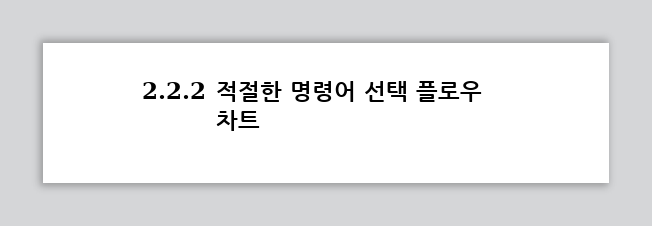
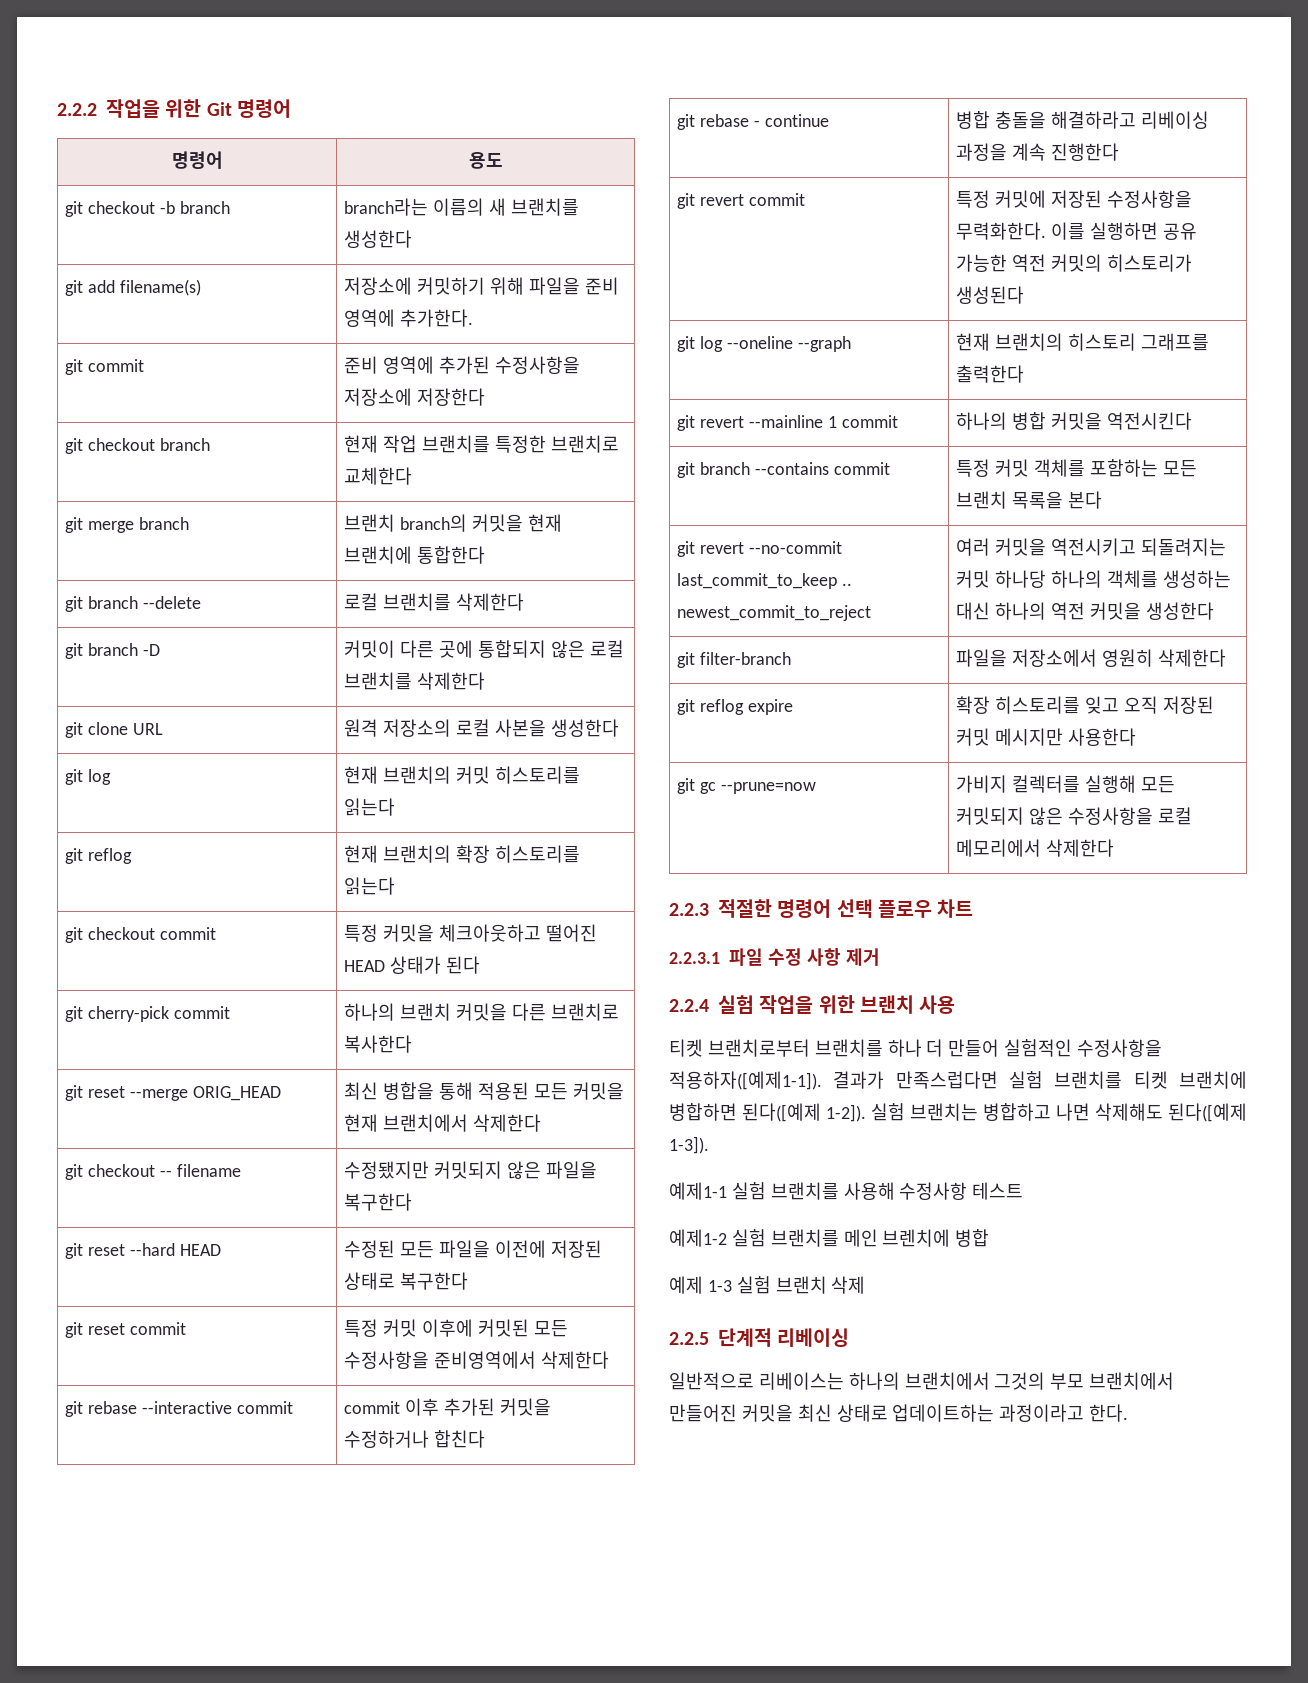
- 2.2.2 적절한 명령어 선택 플로우 차트
+ 2.2.2 작업을 위한 Git 명령어
+ 명령어 | 용도
+ git checkout -b branch | branch라는 이름의 새 브랜치를 생성한다
+ git add filename(s) | 저장소에 커밋하기 위해 파일을 준비 영역에 추가한다.
+ git commit | 준비 영역에 추가된 수정사항을 저장소에 저장한다
+ git checkout branch | 현재 작업 브랜치를 특정한 브랜치로 교체한다
+ git merge branch | 브랜치 branch의 커밋을 현재 브랜치에 통합한다
+ git branch --delete | 로컬 브랜치를 삭제한다
+ git branch -D | 커밋이 다른 곳에 통합되지 않은 로컬 브랜치를 삭제한다
+ git clone URL | 원격 저장소의 로컬 사본을 생성한다
+ git log | 현재 브랜치의 커밋 히스토리를 읽는다
+ git reflog | 현재 브랜치의 확장 히스토리를 읽는다
+ git checkout commit | 특정 커밋을 체크아웃하고 떨어진 HEAD 상태가 된다
+ git cherry-pick commit | 하나의 브랜치 커밋을 다른 브랜치로 복사한다
+ git reset --merge ORIG_HEAD | 최신 병합을 통해 적용된 모든 커밋을 현재 브랜치에서 삭제한다
+ git checkout -- filename | 수정됐지만 커밋되지 않은 파일을 복구한다
+ git reset --hard HEAD | 수정된 모든 파일을 이전에 저장된 상태로 복구한다
+ git reset commit | 특정 커밋 이후에 커밋된 모든 수정사항을 준비영역에서 삭제한다
+ git rebase --interactive commit | commit 이후 추가된 커밋을 수정하거나 합친다
+ git rebase - continue | 병합 충돌을 해결하라고 리베이싱 과정을 계속 진행한다
+ git revert commit | 특정 커밋에 저장된 수정사항을 무력화한다. 이를 실행하면 공유 가능한 역전 커밋의 히스토리가 생성된다
+ git log --oneline --graph | 현재 브랜치의 히스토리 그래프를 출력한다
+ git revert --mainline 1 commit | 하나의 병합 커밋을 역전시킨다
+ git branch --contains commit | 특정 커밋 객체를 포함하는 모든 브랜치 목록을 본다
+ git revert --no-commit last_commit_to_keep .. newest_commit_to_reject | 여러 커밋을 역전시키고 되돌려지는 커밋 하나당 하나의 객체를 생성하는 대신 하나의 역전 커밋을 생성한다
+ git filter-branch | 파일을 저장소에서 영원히 삭제한다
+ git reflog expire | 확장 히스토리를 잊고 오직 저장된 커밋 메시지만 사용한다
+ git gc --prune=now | 가비지 컬렉터를 실행해 모든 커밋되지 않은 수정사항을 로컬 메모리에서 삭제한다
+ 2.2.3 적절한 명령어 선택 플로우 차트
+ 2.2.3.1 파일 수정 사항 제거
+ 2.2.4 실험 작업을 위한 브랜치 사용
+ 티켓 브랜치로부터 브랜치를 하나 더 만들어 실험적인 수정사항을 적용하자([예제1-1]). 결과가 만족스럽다면 실험 브랜치를 티켓 브랜치에 병합하면 된다([예제 1-2]). 실험 브랜치는 병합하고 나면 삭제해도 된다([예제 1-3]).
+ 예제1-1 실험 브랜치를 사용해 수정사항 테스트
+ 예제1-2 실험 브랜치를 메인 브렌치에 병합
+ 예제 1-3 실험 브랜치 삭제
+ 2.2.5 단계적 리베이싱
+ 일반적으로 리베이스는 하나의 브랜치에서 그것의 부모 브랜치에서 만들어진 커밋을 최신 상태로 업데이트하는 과정이라고 한다.

